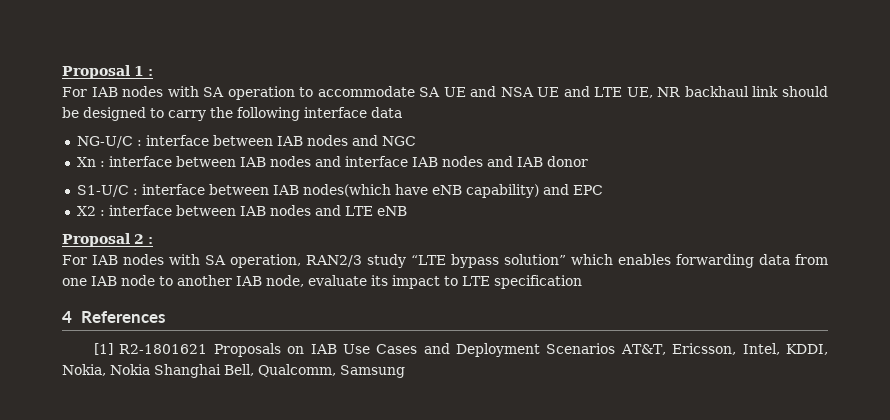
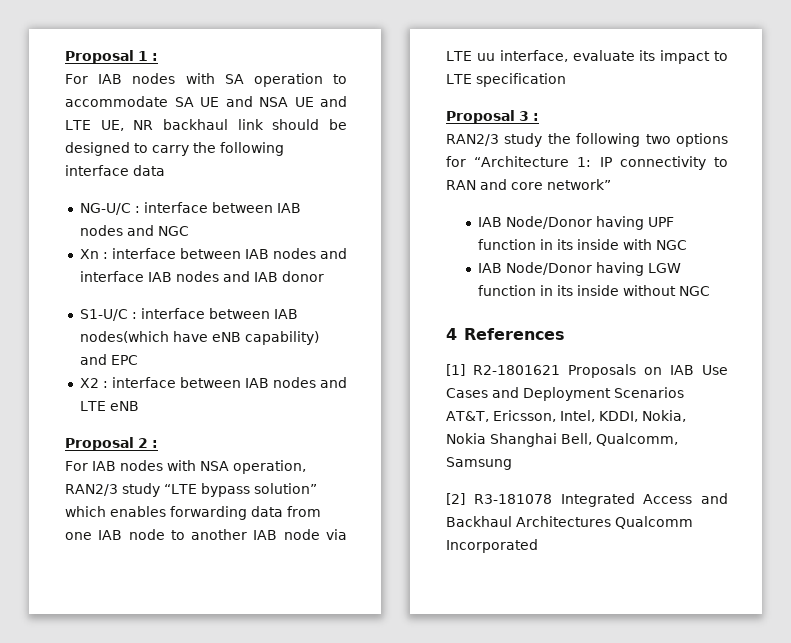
- For IAB nodes with SA operation, RAN2/3 study “LTE bypass solution” which enables forwarding data from one IAB node to another IAB node, evaluate its impact to LTE specification
+ For IAB nodes with NSA operation, RAN2/3 study “LTE bypass solution” which enables forwarding data from one IAB node to another IAB node via LTE uu interface, evaluate its impact to LTE specification
+ Proposal 3 :
+ RAN2/3 study the following two options for “Architecture 1: IP connectivity to RAN and core network”
+ IAB Node/Donor having UPF function in its inside with NGC
+ IAB Node/Donor having LGW function in its inside without NGC
+ [2] R3-181078 Integrated Access and Backhaul Architectures Qualcomm Incorporated

